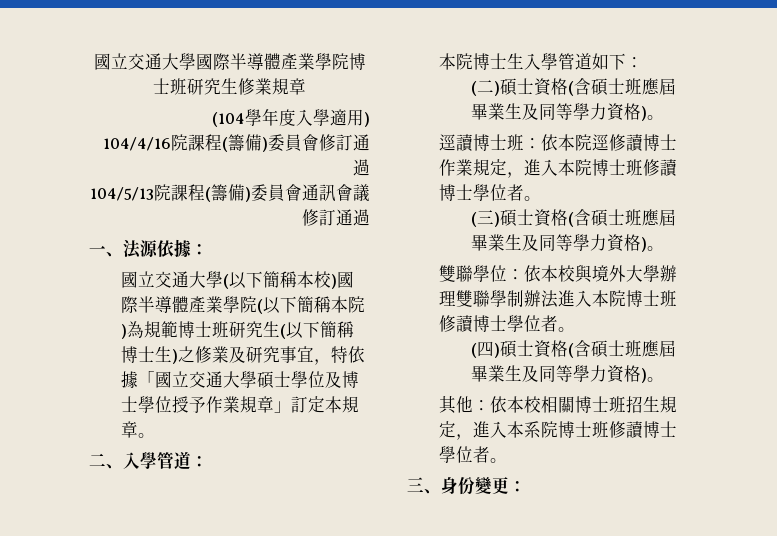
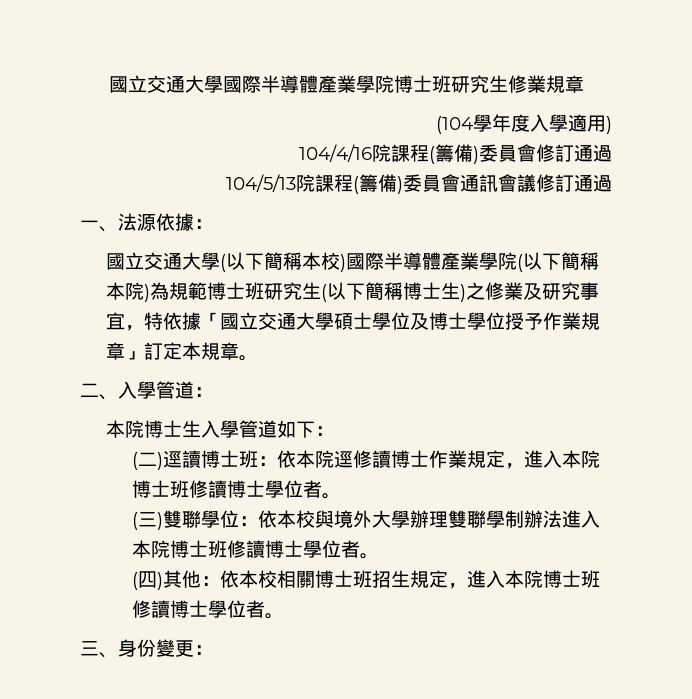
- (二)碩士資格(含碩士班應屆畢業生及同等學力資格)。
- 逕讀博士班：依本院逕修讀博士作業規定，進入本院博士班修讀博士學位者。
+ (二)逕讀博士班：依本院逕修讀博士作業規定，進入本院博士班修讀博士學位者。
- (三)碩士資格(含碩士班應屆畢業生及同等學力資格)。
- 雙聯學位：依本校與境外大學辦理雙聯學制辦法進入本院博士班修讀博士學位者。
+ (三)雙聯學位：依本校與境外大學辦理雙聯學制辦法進入本院博士班修讀博士學位者。
- (四)碩士資格(含碩士班應屆畢業生及同等學力資格)。
- 其他：依本校相關博士班招生規定，進入本系院博士班修讀博士學位者。
+ (四)其他：依本校相關博士班招生規定，進入本院博士班修讀博士學位者。

